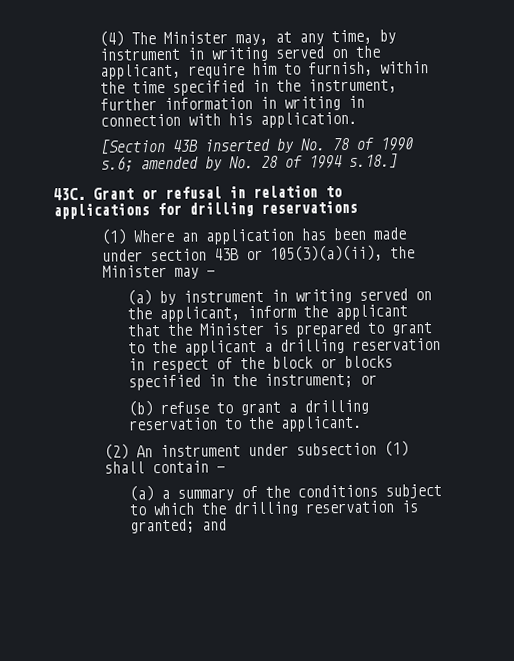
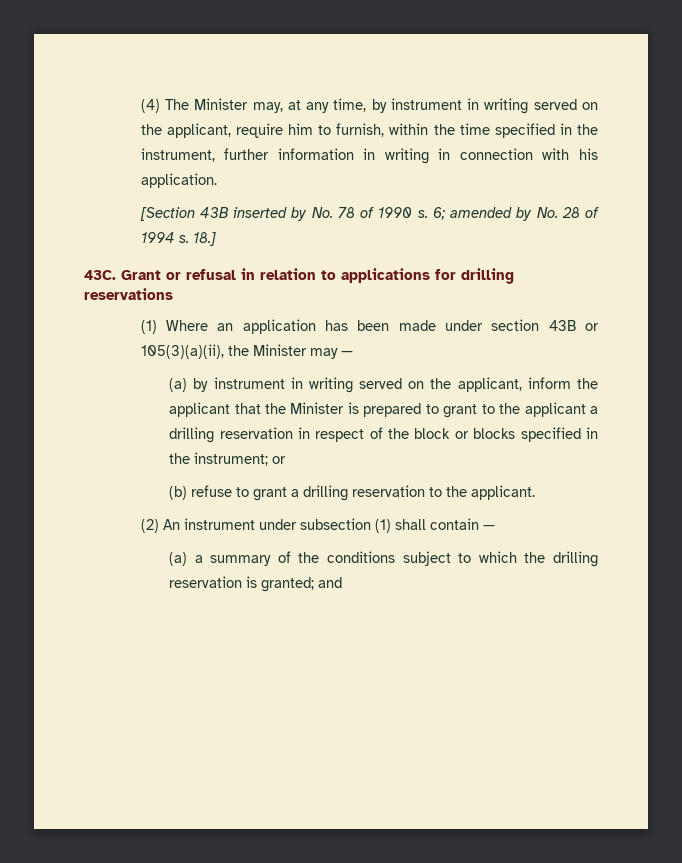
- [Section 43B inserted by No. 78 of 1990 s.6; amended by No. 28 of 1994 s.18.]
+ [Section 43B inserted by No. 78 of 1990 s. 6; amended by No. 28 of 1994 s. 18.]

